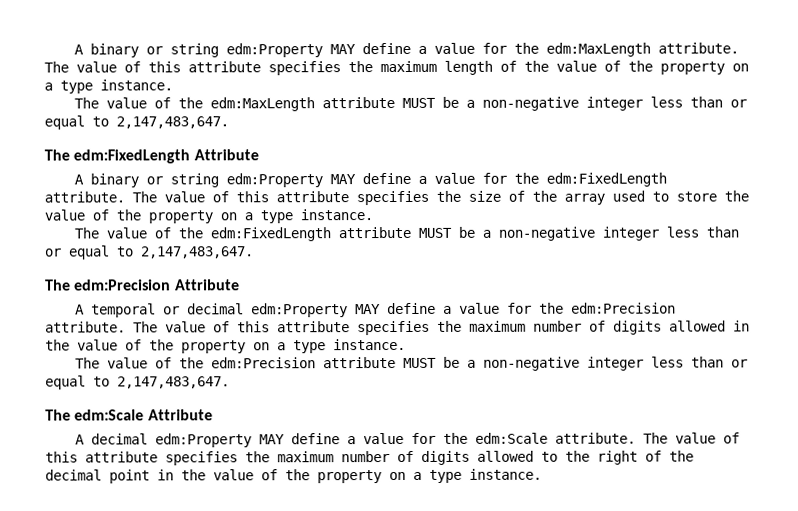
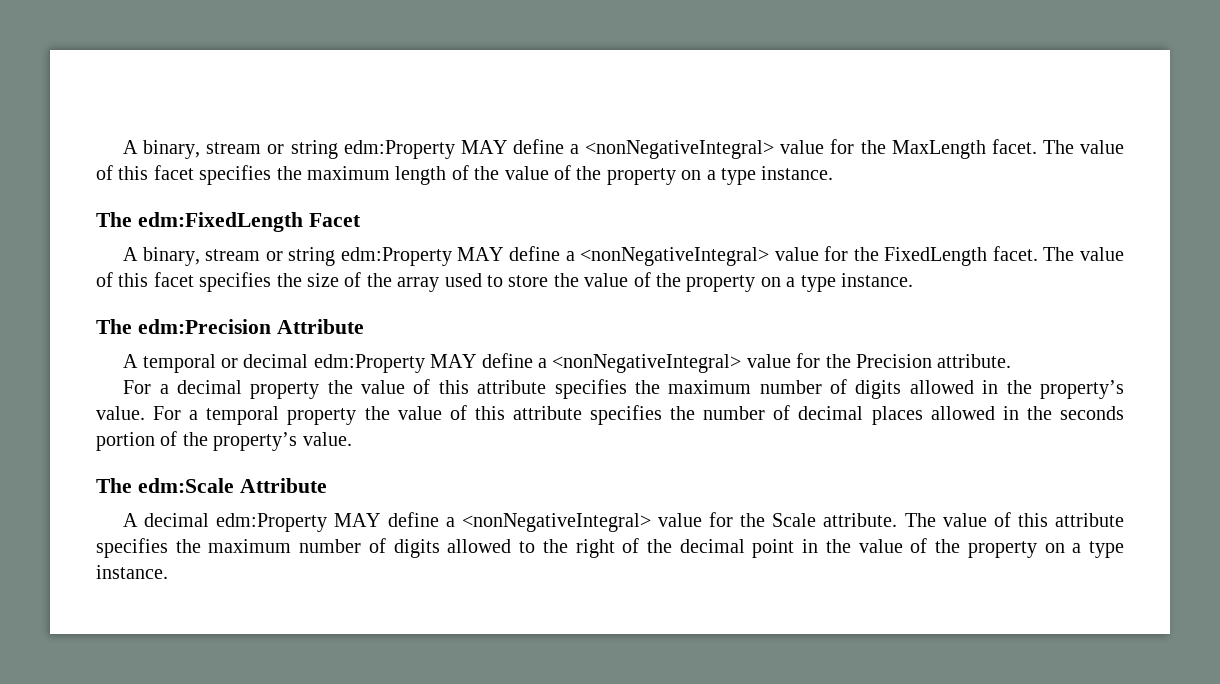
- A binary or string edm:Property MAY define a value for the edm:MaxLength attribute. The value of this attribute specifies the maximum length of the value of the property on a type instance.
+ A binary, stream or string edm:Property MAY define a <nonNegativeIntegral> value for the MaxLength facet. The value of this facet specifies the maximum length of the value of the property on a type instance.
- The value of the edm:MaxLength attribute MUST be a non-negative integer less than or equal to 2,147,483,647.
- The edm:FixedLength Attribute
- A binary or string edm:Property MAY define a value for the edm:FixedLength attribute. The value of this attribute specifies the size of the array used to store the value of the property on a type instance.
+ The edm:FixedLength Facet
+ A binary, stream or string edm:Property MAY define a <nonNegativeIntegral> value for the FixedLength facet. The value of this facet specifies the size of the array used to store the value of the property on a type instance.
- The value of the edm:FixedLength attribute MUST be a non-negative integer less than or equal to 2,147,483,647.
- A temporal or decimal edm:Property MAY define a value for the edm:Precision attribute. The value of this attribute specifies the maximum number of digits allowed in the value of the property on a type instance.
- The value of the edm:Precision attribute MUST be a non-negative integer less than or equal to 2,147,483,647.
+ A temporal or decimal edm:Property MAY define a <nonNegativeIntegral> value for the Precision attribute.
+ For a decimal property the value of this attribute specifies the maximum number of digits allowed in the property’s value. For a temporal property the value of this attribute specifies the number of decimal places allowed in the seconds portion of the property’s value.
- A decimal edm:Property MAY define a value for the edm:Scale attribute.
+ A decimal edm:Property MAY define a <nonNegativeIntegral> value for the Scale attribute.

